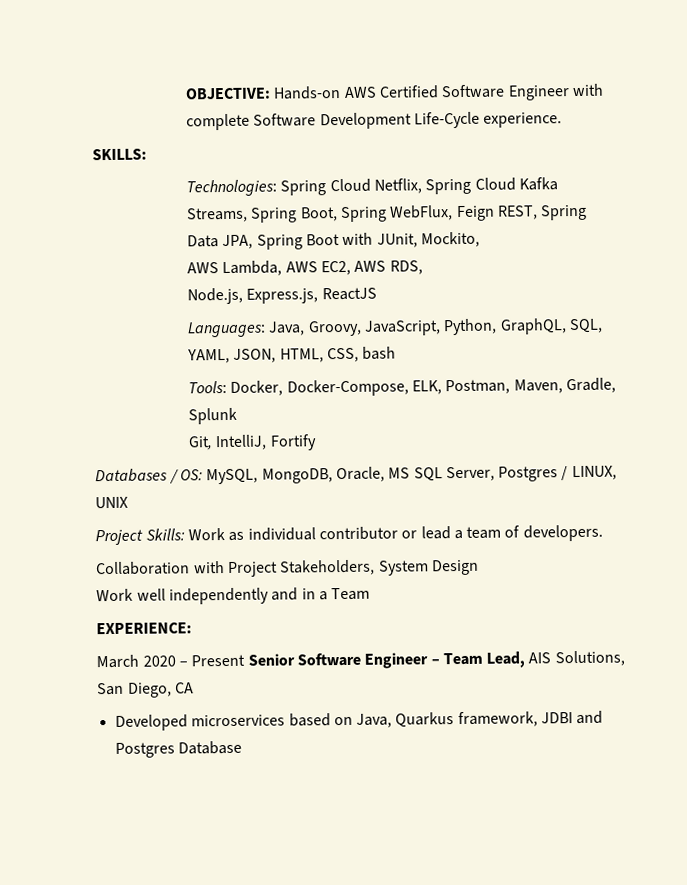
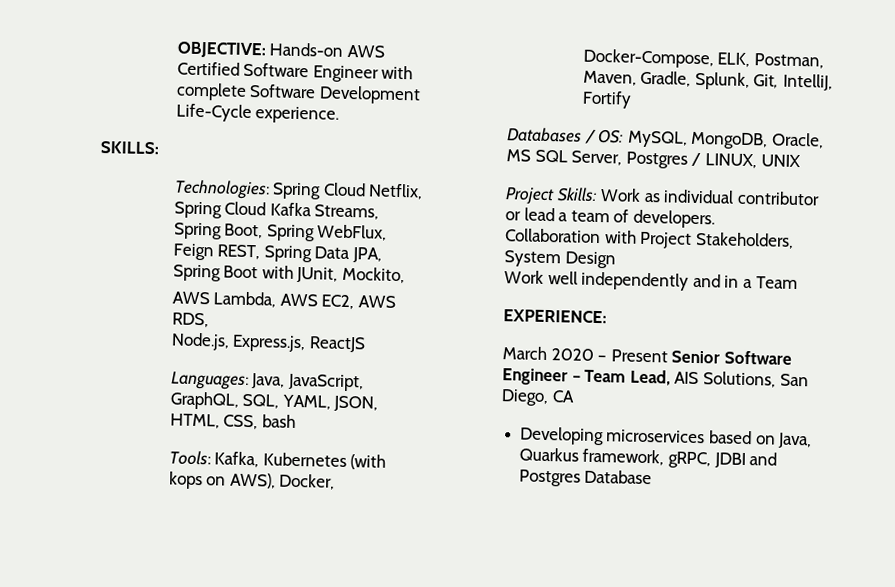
- Languages: Java, Groovy, JavaScript, Python, GraphQL, SQL, YAML, JSON, HTML, CSS, bash
+ Languages: Java, JavaScript, GraphQL, SQL, YAML, JSON, HTML, CSS, bash
- Tools: Docker, Docker-Compose, ELK, Postman, Maven, Gradle, Splunk
- Git, IntelliJ, Fortify
+ Tools: Kafka, Kubernetes (with kops on AWS), Docker, Docker-Compose, ELK, Postman, Maven, Gradle, Splunk, Git, IntelliJ, Fortify
- Developed microservices based on Java, Quarkus framework, JDBI and Postgres Database
+ Developing microservices based on Java, Quarkus framework, gRPC, JDBI and Postgres Database

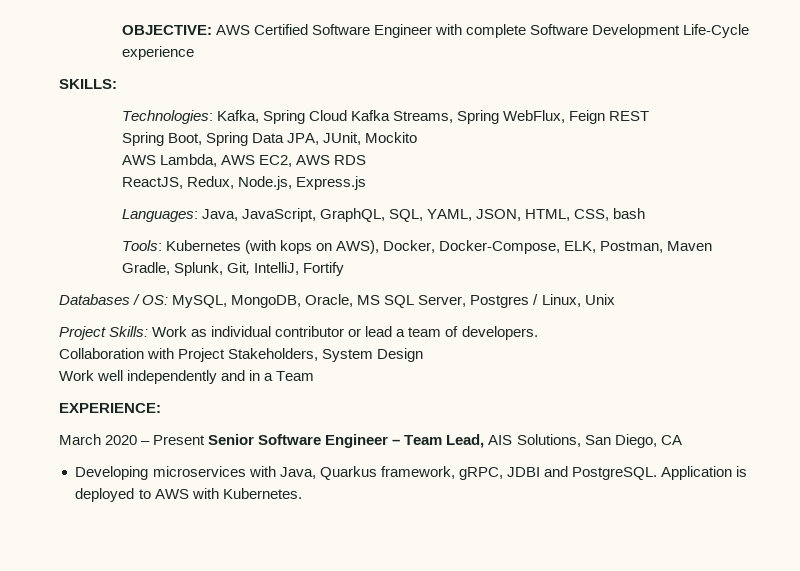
- OBJECTIVE: Hands-on AWS Certified Software Engineer with complete Software Development Life-Cycle experience.
+ OBJECTIVE: AWS Certified Software Engineer with complete Software Development Life-Cycle experience
- Technologies: Spring Cloud Netflix, Spring Cloud Kafka Streams, Spring Boot, Spring WebFlux, Feign REST, Spring Data JPA, Spring Boot with JUnit, Mockito,
+ Technologies: Kafka, Spring Cloud Kafka Streams, Spring WebFlux, Feign REST
+ Spring Boot, Spring Data JPA, JUnit, Mockito
- AWS Lambda, AWS EC2, AWS RDS,
- Node.js, Express.js, ReactJS
+ AWS Lambda, AWS EC2, AWS RDS
+ ReactJS, Redux, Node.js, Express.js
- Tools: Kafka, Kubernetes (with kops on AWS), Docker, Docker-Compose, ELK, Postman, Maven, Gradle, Splunk, Git, IntelliJ, Fortify
+ Tools: Kubernetes (with kops on AWS), Docker, Docker-Compose, ELK, Postman, Maven Gradle, Splunk, Git, IntelliJ, Fortify
- Databases / OS: MySQL, MongoDB, Oracle, MS SQL Server, Postgres / LINUX, UNIX
+ Databases / OS: MySQL, MongoDB, Oracle, MS SQL Server, Postgres / Linux, Unix
- Developing microservices based on Java, Quarkus framework, gRPC, JDBI and Postgres Database
+ Developing microservices with Java, Quarkus framework, gRPC, JDBI and PostgreSQL. Application is deployed to AWS with Kubernetes.

